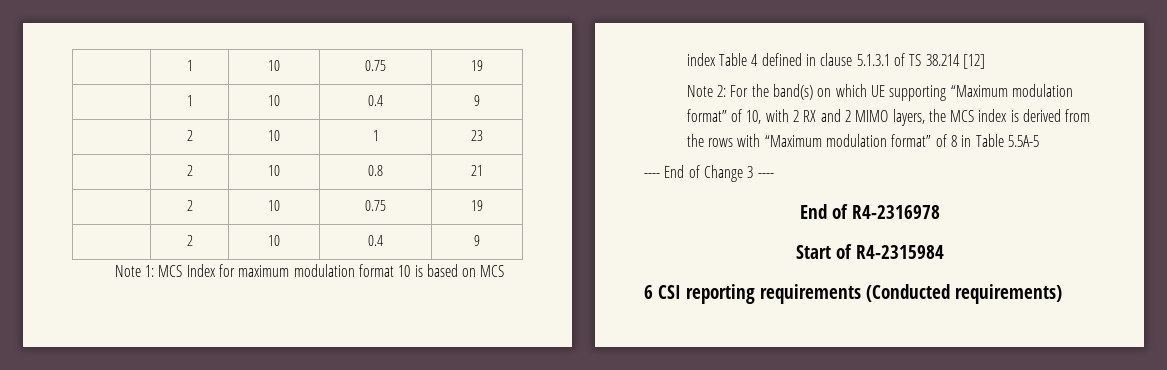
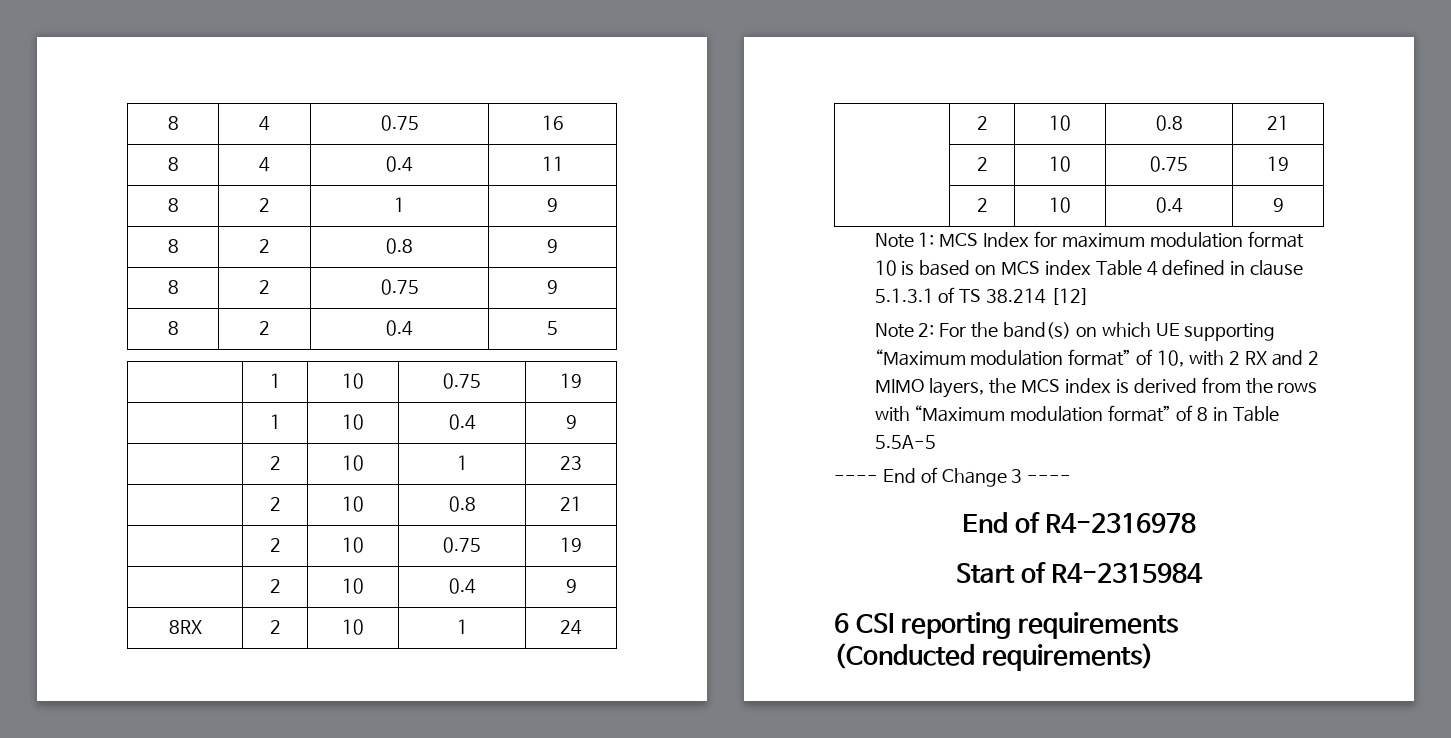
+ 8 | 4 | 0.75 | 16
+ 8 | 4 | 0.4 | 11
+ 8 | 2 | 1 | 9
+ 8 | 2 | 0.8 | 9
+ 8 | 2 | 0.75 | 9
+ 8 | 2 | 0.4 | 5
+ 8RX | 2 | 10 | 1 | 24
+ | 2 | 10 | 0.8 | 21
+ | 2 | 10 | 0.75 | 19
+ | 2 | 10 | 0.4 | 9

